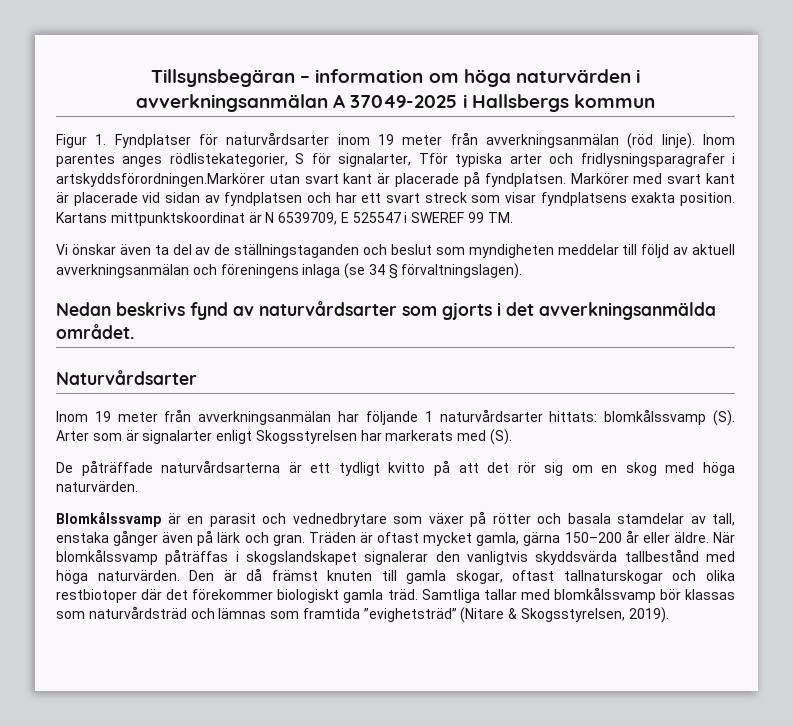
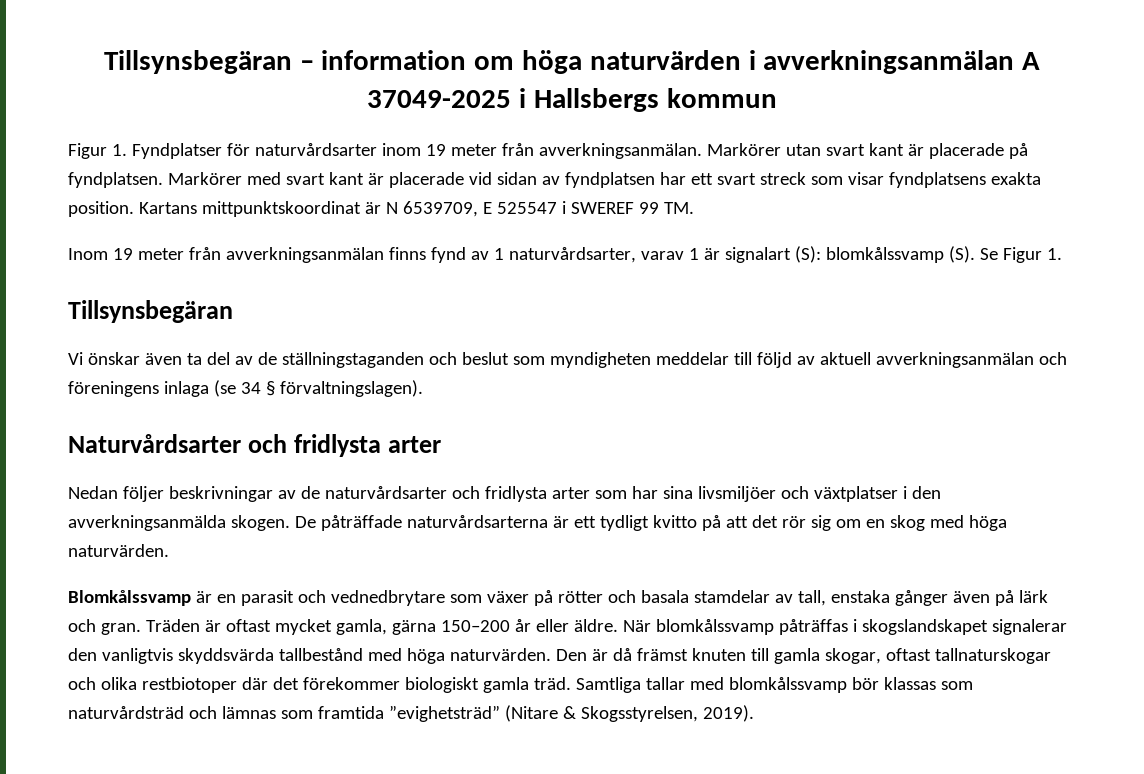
- Figur 1. Fyndplatser för naturvårdsarter inom 19 meter från avverkningsanmälan (röd linje). Inom parentes anges rödlistekategorier, S för signalarter, Tför typiska arter och fridlysningsparagrafer i artskyddsförordningen.Markörer utan svart kant är placerade på fyndplatsen.
+ Figur 1. Fyndplatser för naturvårdsarter inom 19 meter från avverkningsanmälan. Markörer utan svart kant är placerade på fyndplatsen.
- Markörer med svart kant är placerade vid sidan av fyndplatsen och har ett svart streck som visar fyndplatsens exakta position.
+ Markörer med svart kant är placerade vid sidan av fyndplatsen har ett svart streck som visar fyndplatsens exakta position.
+ Inom 19 meter från avverkningsanmälan finns fynd av 1 naturvårdsarter, varav 1 är signalart (S): blomkålssvamp (S). Se Figur 1.
+ Tillsynsbegäran
- Nedan beskrivs fynd av naturvårdsarter som gjorts i det avverkningsanmälda området.
- Naturvårdsarter
- Inom 19 meter från avverkningsanmälan har följande 1 naturvårdsarter hittats: blomkålssvamp (S). Arter som är signalarter enligt Skogsstyrelsen har markerats med (S).
- De påträffade naturvårdsarterna är ett tydligt kvitto på att det rör sig om en skog med höga naturvärden.
+ Naturvårdsarter och fridlysta arter
+ Nedan följer beskrivningar av de naturvårdsarter och fridlysta arter som har sina livsmiljöer och växtplatser i den avverkningsanmälda skogen. De påträffade naturvårdsarterna är ett tydligt kvitto på att det rör sig om en skog med höga naturvärden.

